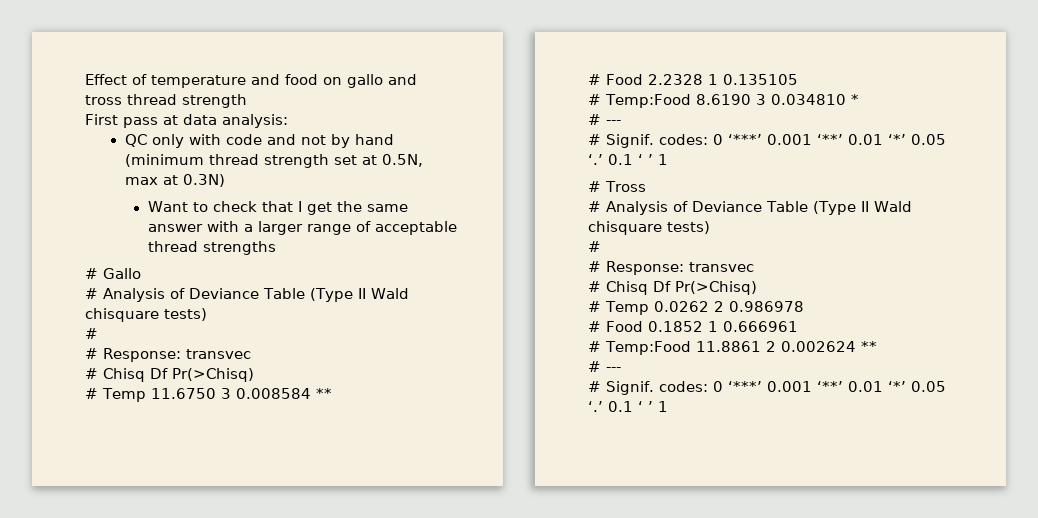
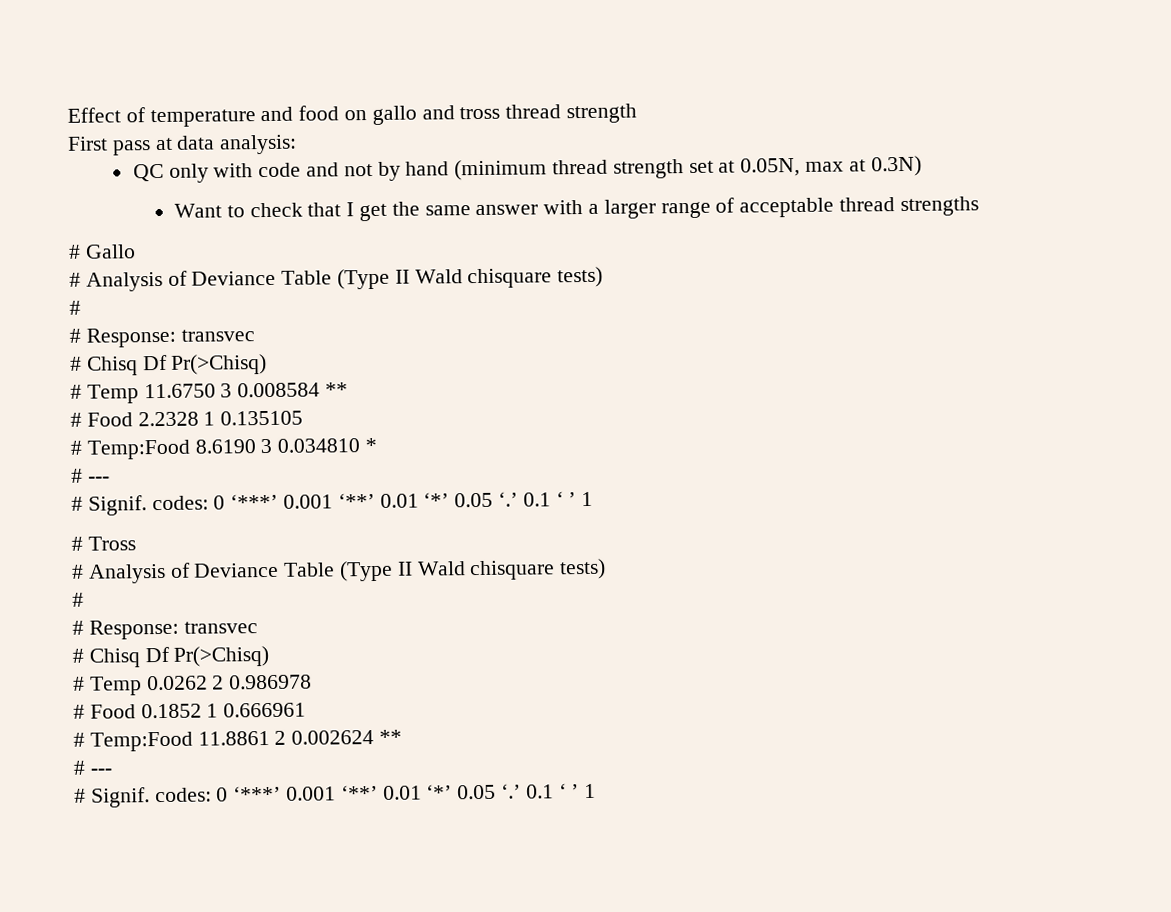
- QC only with code and not by hand (minimum thread strength set at 0.5N, max at 0.3N)
+ QC only with code and not by hand (minimum thread strength set at 0.05N, max at 0.3N)

